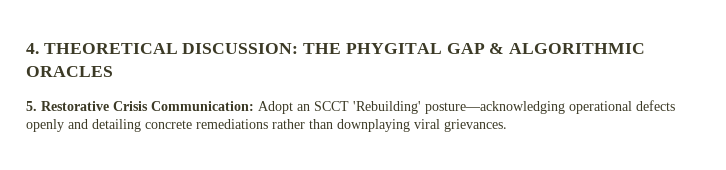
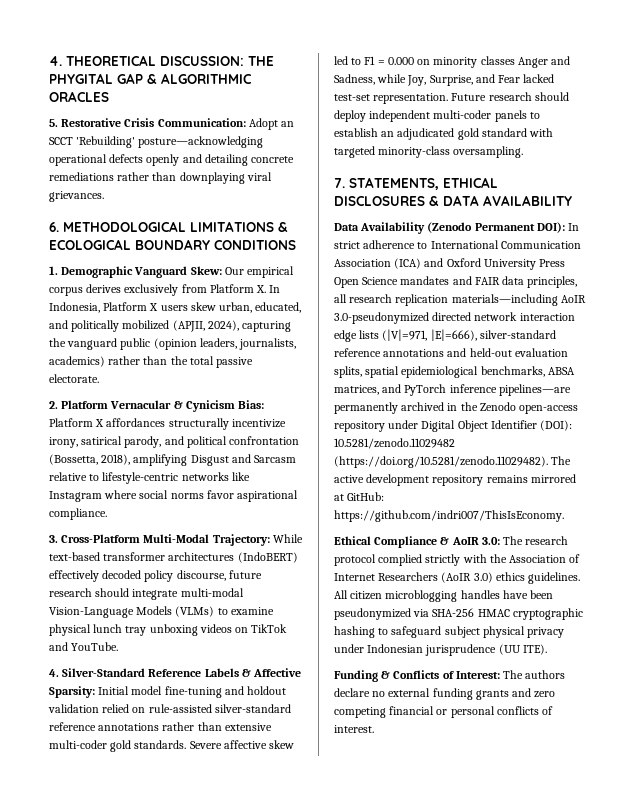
+ 6. METHODOLOGICAL LIMITATIONS & ECOLOGICAL BOUNDARY CONDITIONS
+ 1. Demographic Vanguard Skew: Our empirical corpus derives exclusively from Platform X. In Indonesia, Platform X users skew urban, educated, and politically mobilized (APJII, 2024), capturing the vanguard public (opinion leaders, journalists, academics) rather than the total passive electorate.
+ 2. Platform Vernacular & Cynicism Bias: Platform X affordances structurally incentivize irony, satirical parody, and political confrontation (Bossetta, 2018), amplifying Disgust and Sarcasm relative to lifestyle-centric networks like Instagram where social norms favor aspirational compliance.
+ 3. Cross-Platform Multi-Modal Trajectory: While text-based transformer architectures (IndoBERT) effectively decoded policy discourse, future research should integrate multi-modal Vision-Language Models (VLMs) to examine physical lunch tray unboxing videos on TikTok and YouTube.
+ 4. Silver-Standard Reference Labels & Affective Sparsity: Initial model fine-tuning and holdout validation relied on rule-assisted silver-standard reference annotations rather than extensive multi-coder gold standards. Severe affective skew led to F1 = 0.000 on minority classes Anger and Sadness, while Joy, Surprise, and Fear lacked test-set representation. Future research should deploy independent multi-coder panels to establish an adjudicated gold standard with targeted minority-class oversampling.
+ 7. STATEMENTS, ETHICAL DISCLOSURES & DATA AVAILABILITY
+ Data Availability (Zenodo Permanent DOI): In strict adherence to International Communication Association (ICA) and Oxford University Press Open Science mandates and FAIR data principles, all research replication materials—including AoIR 3.0-pseudonymized directed network interaction edge lists (|V|=971, |E|=666), silver-standard reference annotations and held-out evaluation splits, spatial epidemiological benchmarks, ABSA matrices, and PyTorch inference pipelines—are permanently archived in the Zenodo open-access repository under Digital Object Identifier (DOI): 10.5281/zenodo.11029482 (https://doi.org/10.5281/zenodo.11029482). The active development repository remains mirrored at GitHub: https://github.com/indri007/ThisIsEconomy.
+ Ethical Compliance & AoIR 3.0: The research protocol complied strictly with the Association of Internet Researchers (AoIR 3.0) ethics guidelines. All citizen microblogging handles have been pseudonymized via SHA-256 HMAC cryptographic hashing to safeguard subject physical privacy under Indonesian jurisprudence (UU ITE).
+ Funding & Conflicts of Interest: The authors declare no external funding grants and zero competing financial or personal conflicts of interest.

